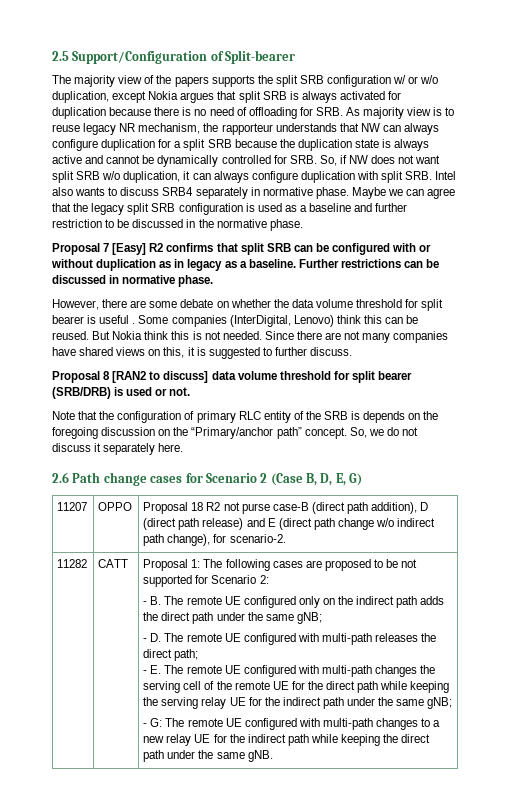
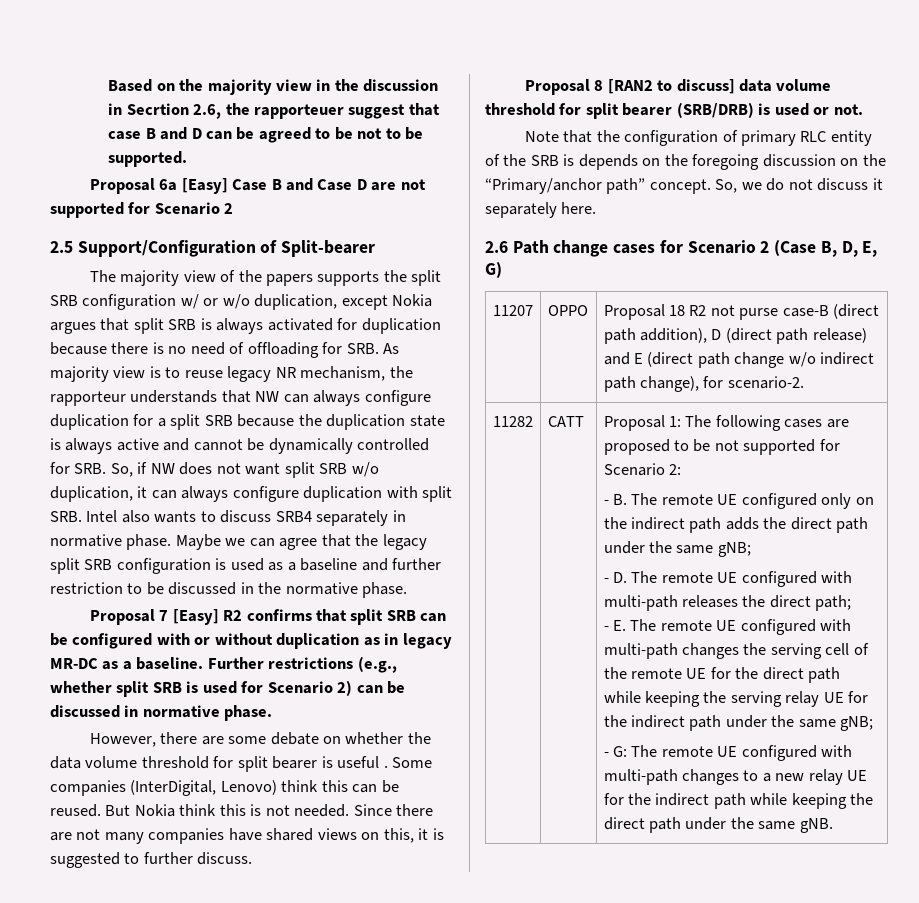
+ Based on the majority view in the discussion in Secrtion 2.6, the rapporteuer suggest that case B and D can be agreed to be not to be supported.
+ Proposal 6a [Easy] Case B and Case D are not supported for Scenario 2
- Proposal 7 [Easy] R2 confirms that split SRB can be configured with or without duplication as in legacy as a baseline.
+ Proposal 7 [Easy] R2 confirms that split SRB can be configured with or without duplication as in legacy MR-DC as a baseline.
- Further restrictions can be discussed in normative phase.
+ Further restrictions (e.g., whether split SRB is used for Scenario 2) can be discussed in normative phase.

